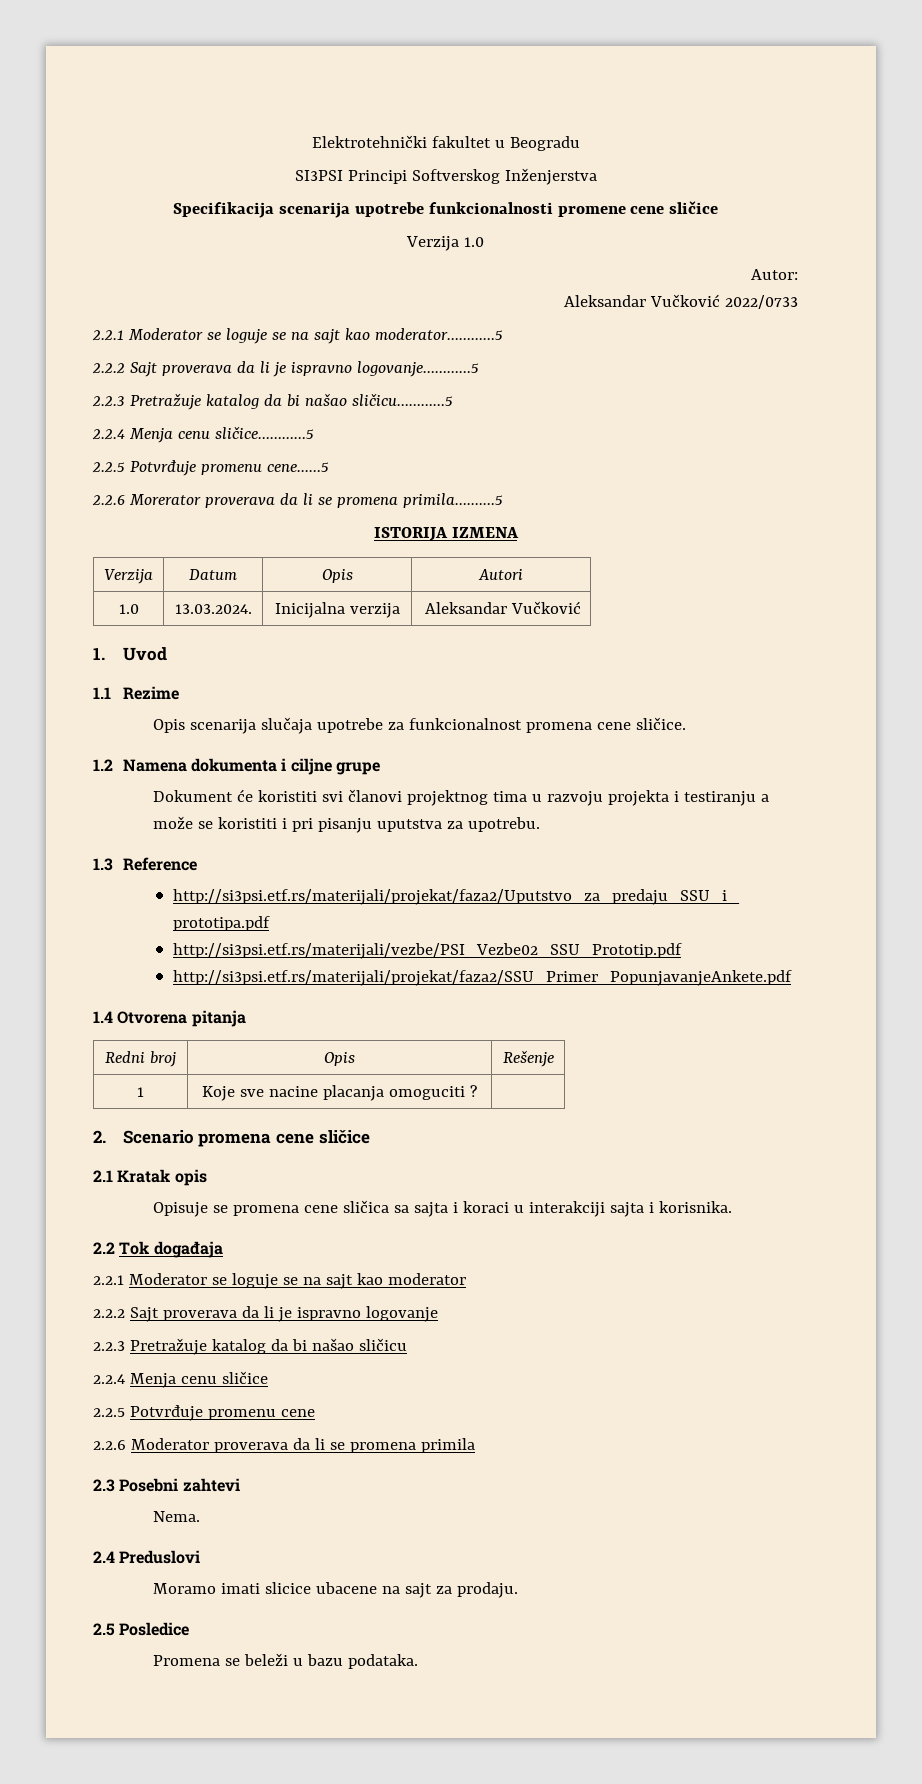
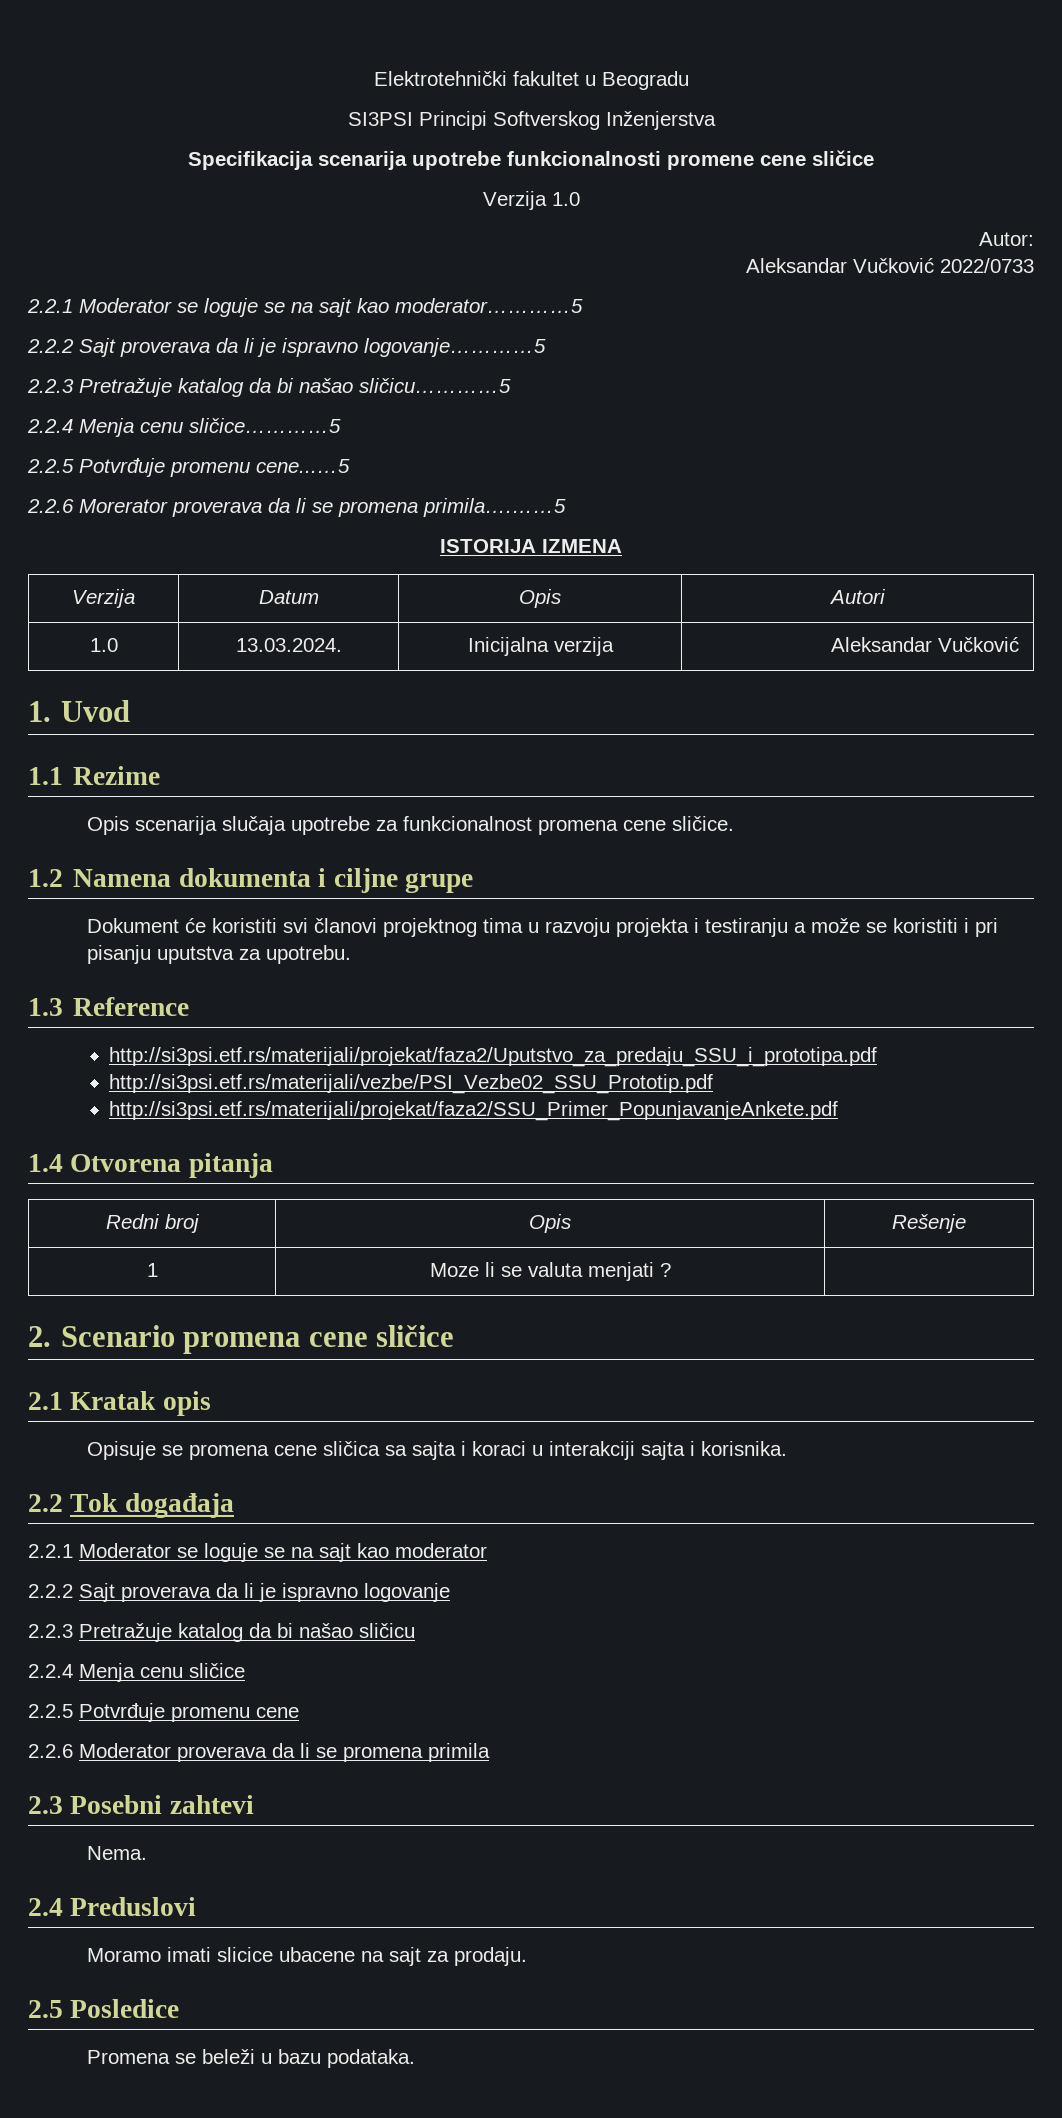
- 1 | Koje sve nacine placanja omoguciti ? |
+ 1 | Moze li se valuta menjati ? |

